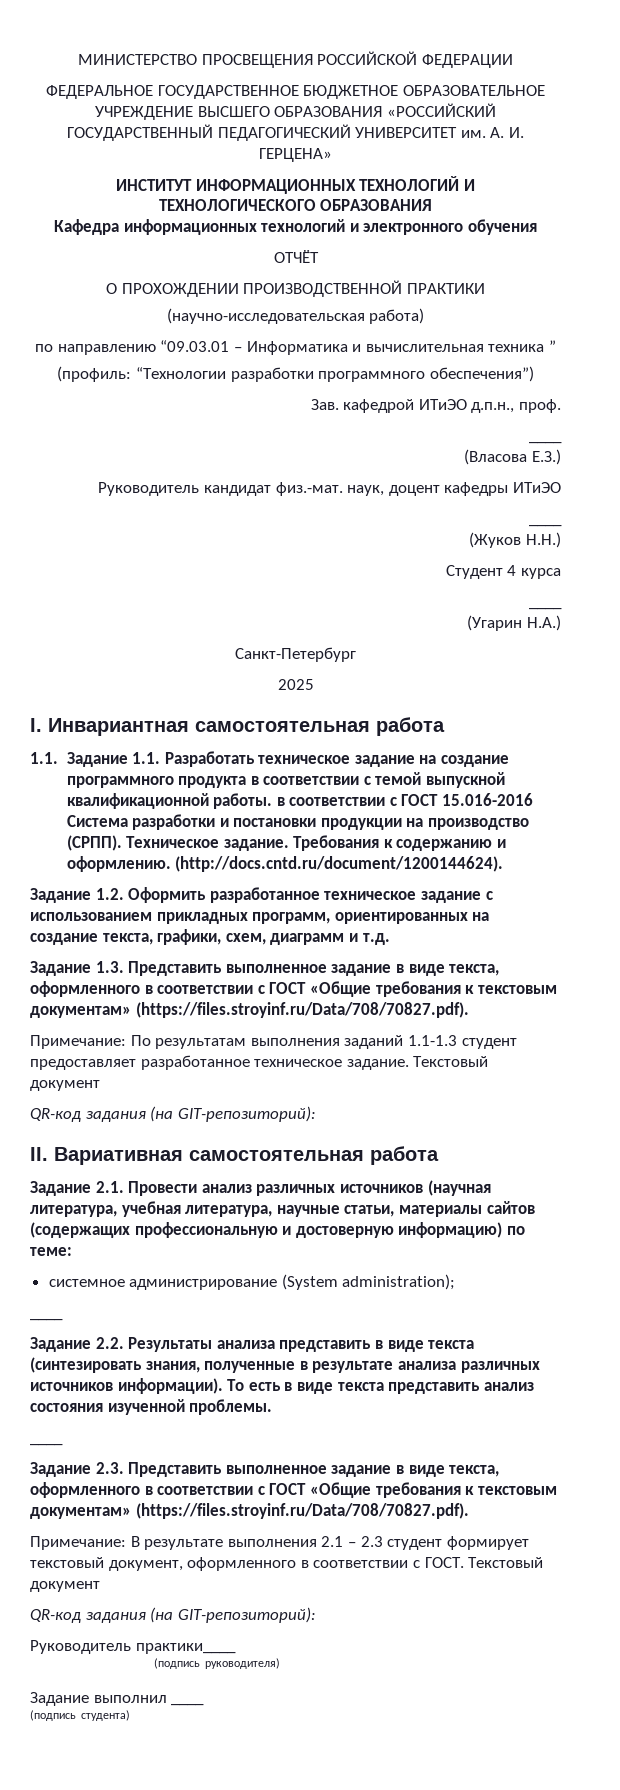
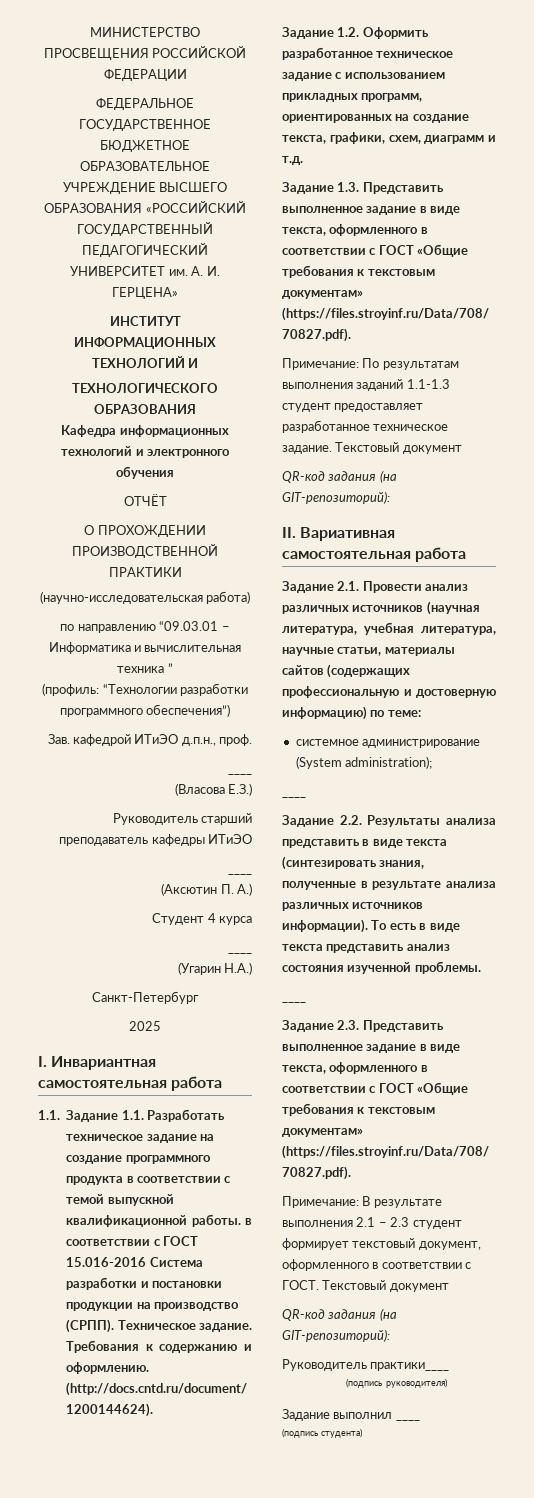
- Руководитель кандидат физ.-мат. наук, доцент кафедры ИТиЭО
+ Руководитель старший преподаватель кафедры ИТиЭО
- (Жуков Н.Н.)
+ (Аксютин П. А.)

